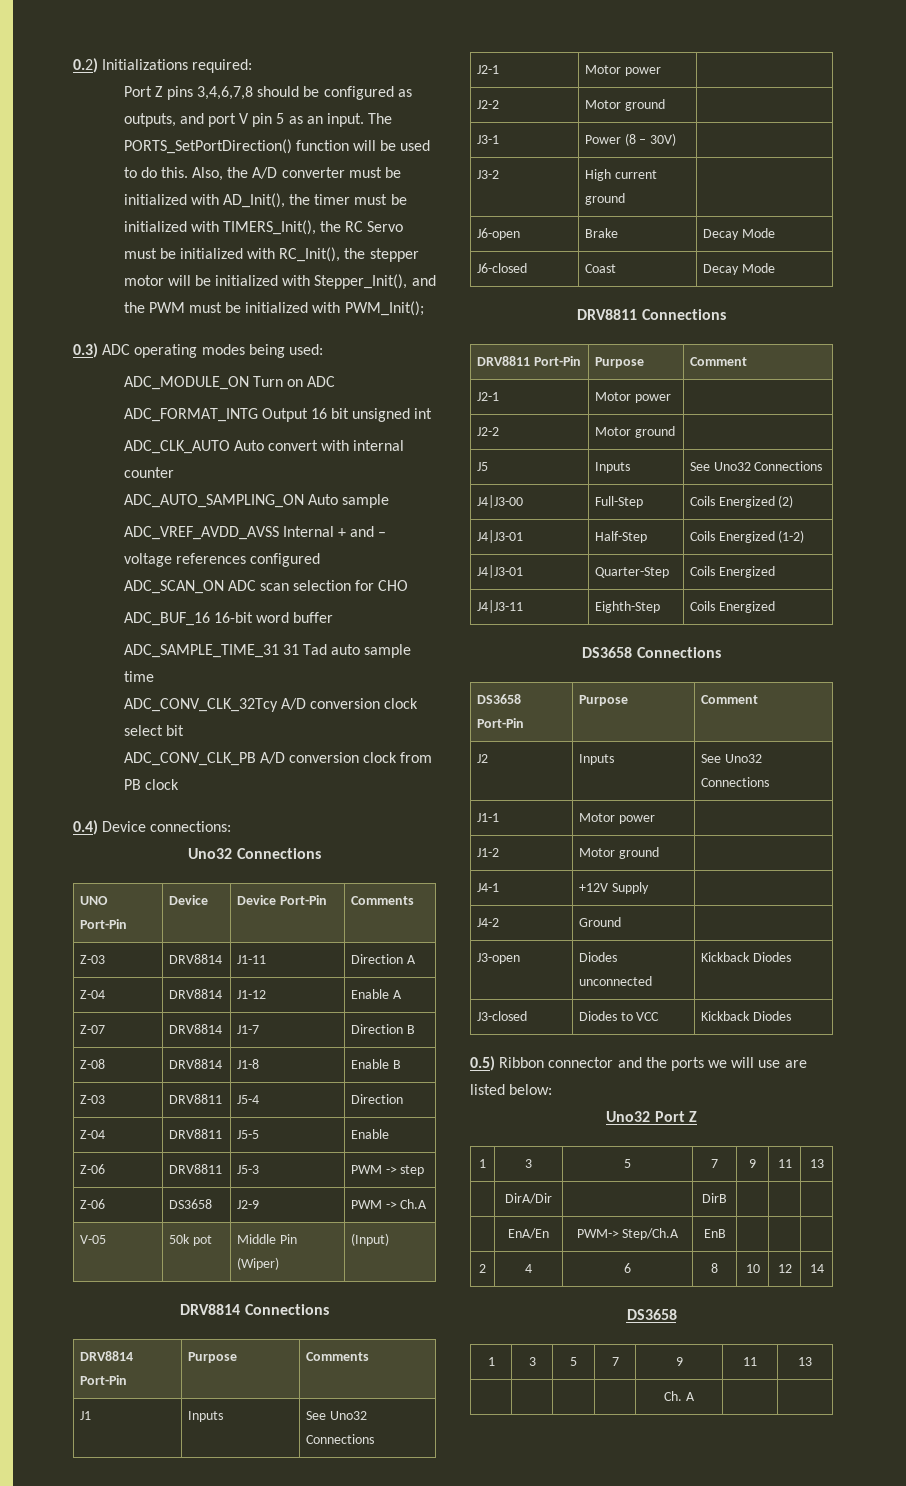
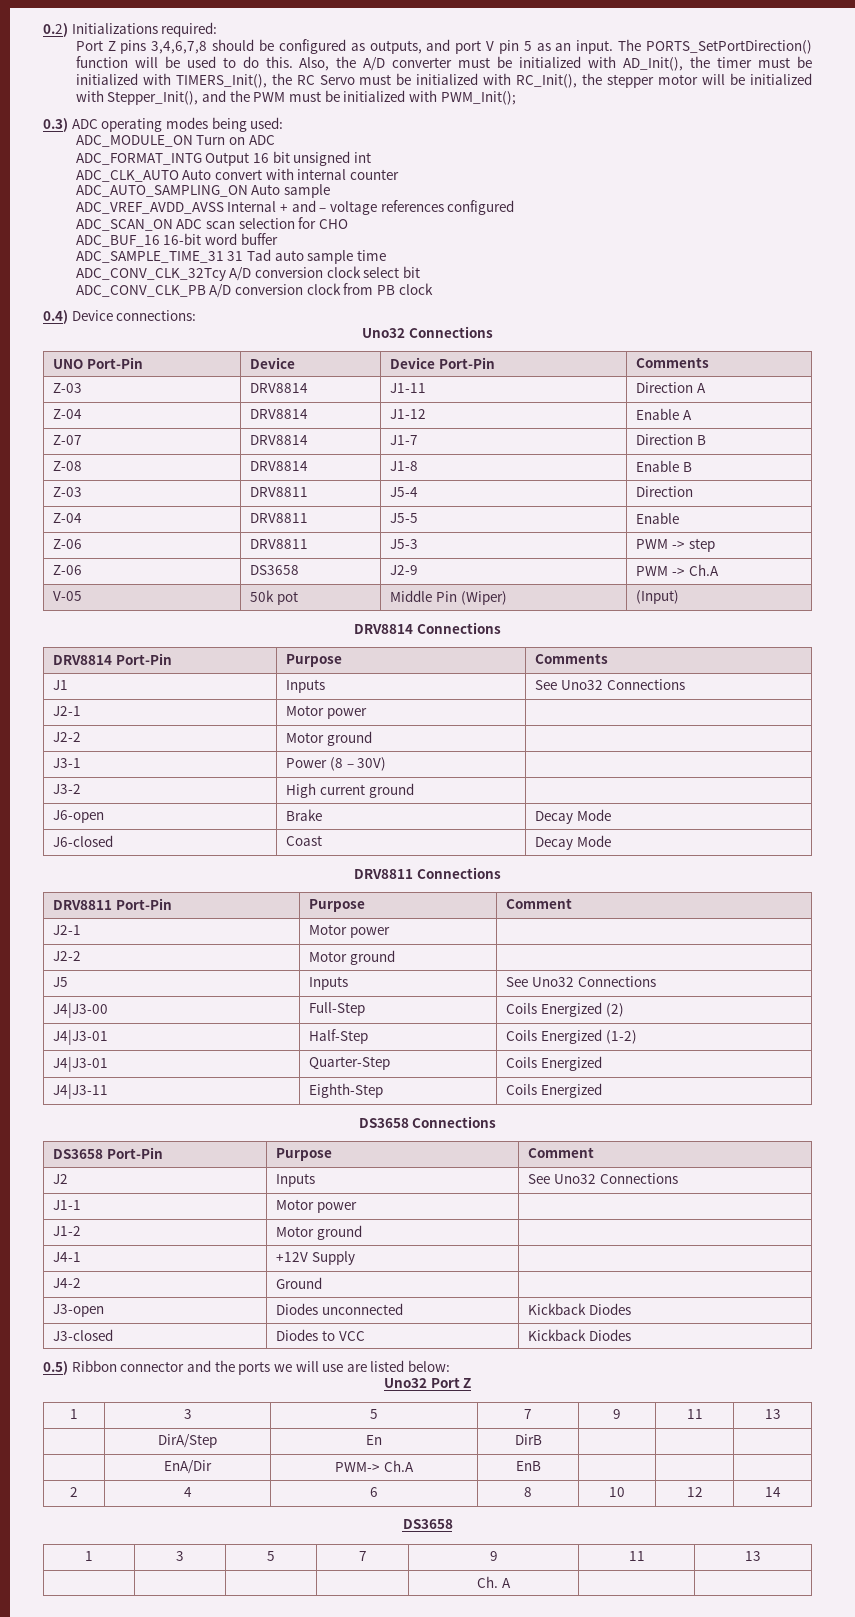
- | DirA/Dir | | DirB | | |
+ | DirA/Step | En | DirB | | |
- | EnA/En | PWM-> Step/Ch.A | EnB | | |
+ | EnA/Dir | PWM-> Ch.A | EnB | | |

